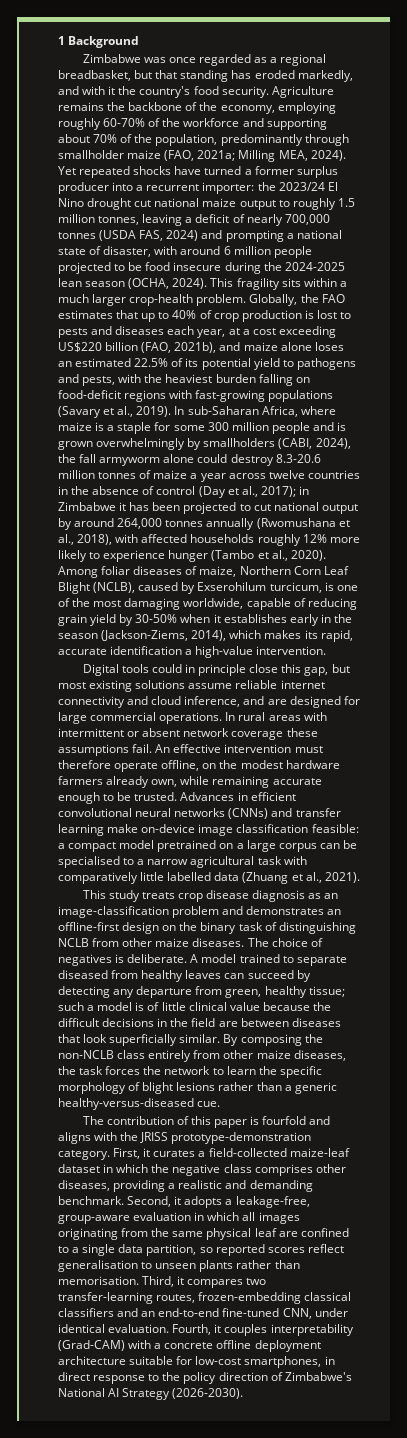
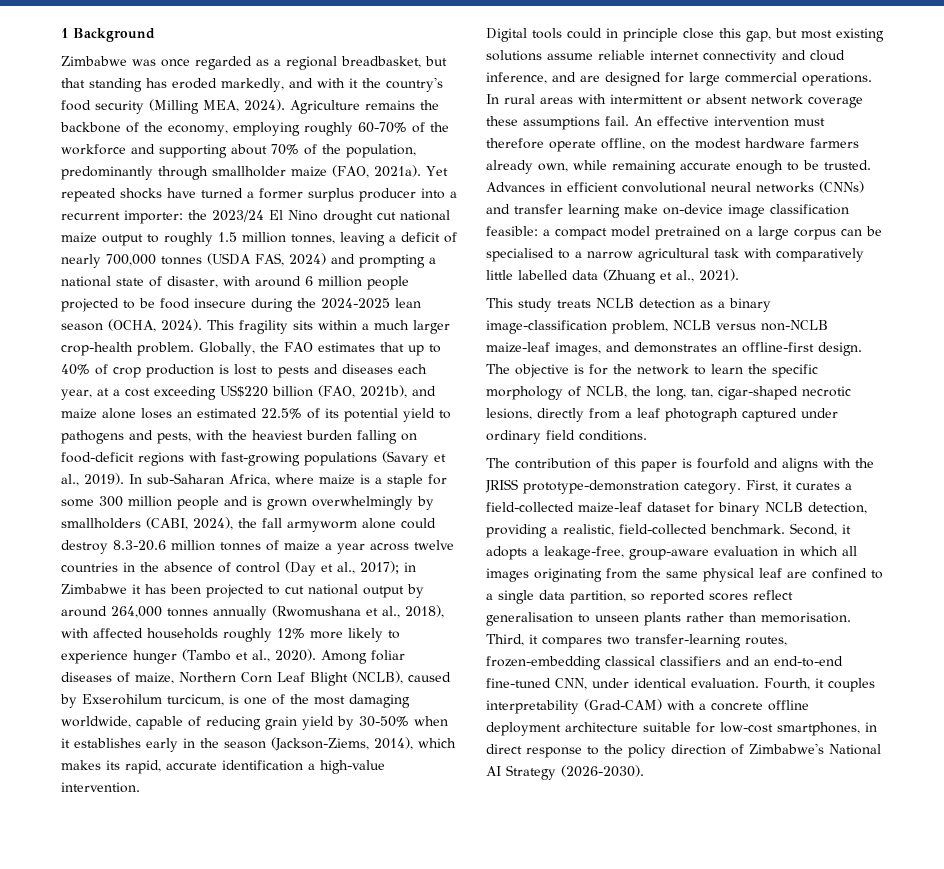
- Zimbabwe was once regarded as a regional breadbasket, but that standing has eroded markedly, and with it the country's food security.
+ Zimbabwe was once regarded as a regional breadbasket, but that standing has eroded markedly, and with it the country's food security (Milling MEA, 2024).
- Agriculture remains the backbone of the economy, employing roughly 60-70% of the workforce and supporting about 70% of the population, predominantly through smallholder maize (FAO, 2021a; Milling MEA, 2024).
+ Agriculture remains the backbone of the economy, employing roughly 60-70% of the workforce and supporting about 70% of the population, predominantly through smallholder maize (FAO, 2021a).
- This study treats crop disease diagnosis as an image-classification problem and demonstrates an offline-first design on the binary task of distinguishing NCLB from other maize diseases. The choice of negatives is deliberate. A model trained to separate diseased from healthy leaves can succeed by detecting any departure from green, healthy tissue; such a model is of little clinical value because the difficult decisions in the field are between diseases that look superficially similar. By composing the non-NCLB class entirely from other maize diseases, the task forces the network to learn the specific morphology of blight lesions rather than a generic healthy-versus-diseased cue.
+ This study treats NCLB detection as a binary image-classification problem, NCLB versus non-NCLB maize-leaf images, and demonstrates an offline-first design. The objective is for the network to learn the specific morphology of NCLB, the long, tan, cigar-shaped necrotic lesions, directly from a leaf photograph captured under ordinary field conditions.
- First, it curates a field-collected maize-leaf dataset in which the negative class comprises other diseases, providing a realistic and demanding benchmark.
+ First, it curates a field-collected maize-leaf dataset for binary NCLB detection, providing a realistic, field-collected benchmark.

